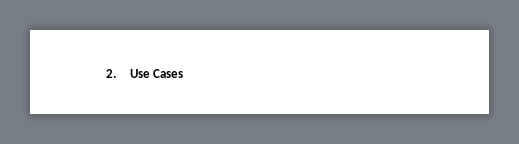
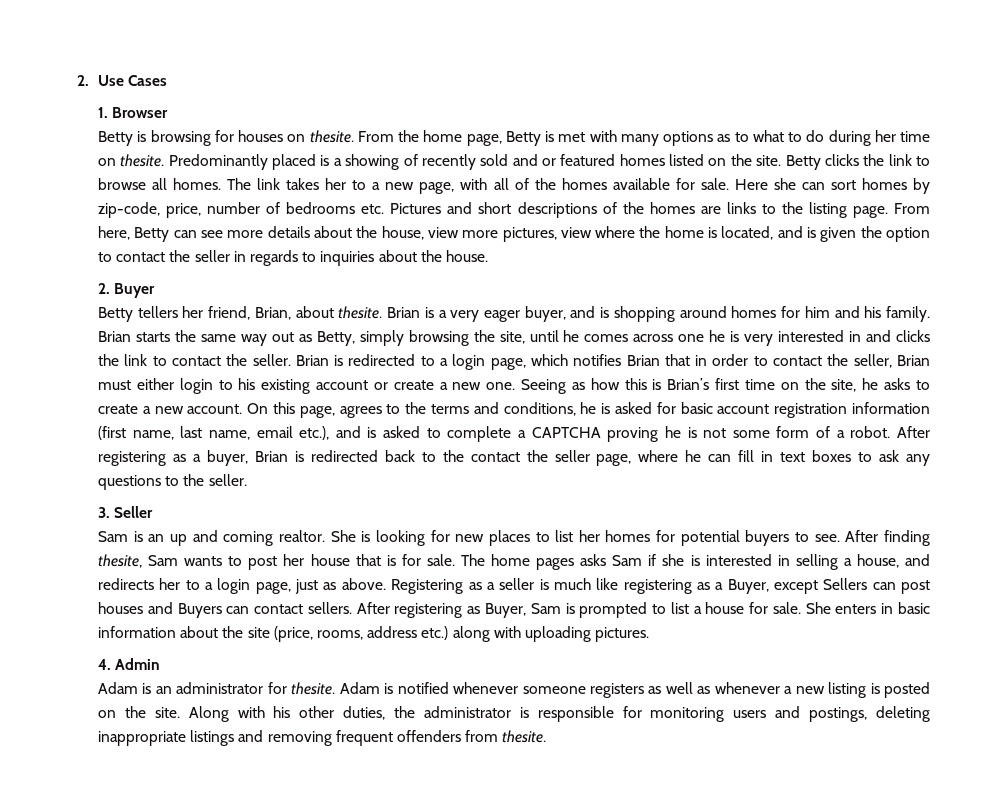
+ 1. Browser
+ Betty is browsing for houses on thesite. From the home page, Betty is met with many options as to what to do during her time on thesite. Predominantly placed is a showing of recently sold and or featured homes listed on the site. Betty clicks the link to browse all homes. The link takes her to a new page, with all of the homes available for sale. Here she can sort homes by zip-code, price, number of bedrooms etc. Pictures and short descriptions of the homes are links to the listing page. From here, Betty can see more details about the house, view more pictures, view where the home is located, and is given the option to contact the seller in regards to inquiries about the house.
+ 2. Buyer
+ Betty tellers her friend, Brian, about thesite. Brian is a very eager buyer, and is shopping around homes for him and his family. Brian starts the same way out as Betty, simply browsing the site, until he comes across one he is very interested in and clicks the link to contact the seller. Brian is redirected to a login page, which notifies Brian that in order to contact the seller, Brian must either login to his existing account or create a new one. Seeing as how this is Brian’s first time on the site, he asks to create a new account. On this page, agrees to the terms and conditions, he is asked for basic account registration information (first name, last name, email etc.), and is asked to complete a CAPTCHA proving he is not some form of a robot. After registering as a buyer, Brian is redirected back to the contact the seller page, where he can fill in text boxes to ask any questions to the seller.
+ 3. Seller
+ Sam is an up and coming realtor. She is looking for new places to list her homes for potential buyers to see. After finding thesite, Sam wants to post her house that is for sale. The home pages asks Sam if she is interested in selling a house, and redirects her to a login page, just as above. Registering as a seller is much like registering as a Buyer, except Sellers can post houses and Buyers can contact sellers. After registering as Buyer, Sam is prompted to list a house for sale. She enters in basic information about the site (price, rooms, address etc.) along with uploading pictures.
+ 4. Admin
+ Adam is an administrator for thesite. Adam is notified whenever someone registers as well as whenever a new listing is posted on the site. Along with his other duties, the administrator is responsible for monitoring users and postings, deleting inappropriate listings and removing frequent offenders from thesite.

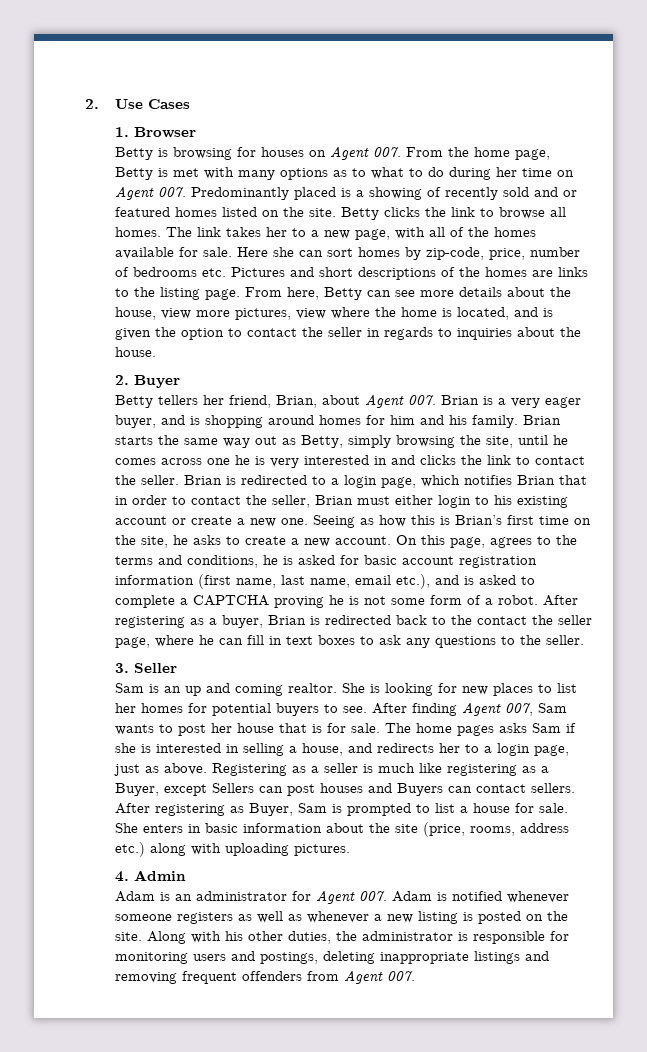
- Betty is browsing for houses on thesite. From the home page, Betty is met with many options as to what to do during her time on thesite. Predominantly placed is a showing of recently sold and or featured homes listed on the site.
+ Betty is browsing for houses on Agent 007. From the home page, Betty is met with many options as to what to do during her time on Agent 007. Predominantly placed is a showing of recently sold and or featured homes listed on the site.
- Betty tellers her friend, Brian, about thesite. Brian is a very eager buyer, and is shopping around homes for him and his family.
+ Betty tellers her friend, Brian, about Agent 007. Brian is a very eager buyer, and is shopping around homes for him and his family.
- After finding thesite, Sam wants to post her house that is for sale.
+ After finding Agent 007, Sam wants to post her house that is for sale.
- Adam is an administrator for thesite. Adam is notified whenever someone registers as well as whenever a new listing is posted on the site.
+ Adam is an administrator for Agent 007. Adam is notified whenever someone registers as well as whenever a new listing is posted on the site.
- Along with his other duties, the administrator is responsible for monitoring users and postings, deleting inappropriate listings and removing frequent offenders from thesite.
+ Along with his other duties, the administrator is responsible for monitoring users and postings, deleting inappropriate listings and removing frequent offenders from Agent 007.

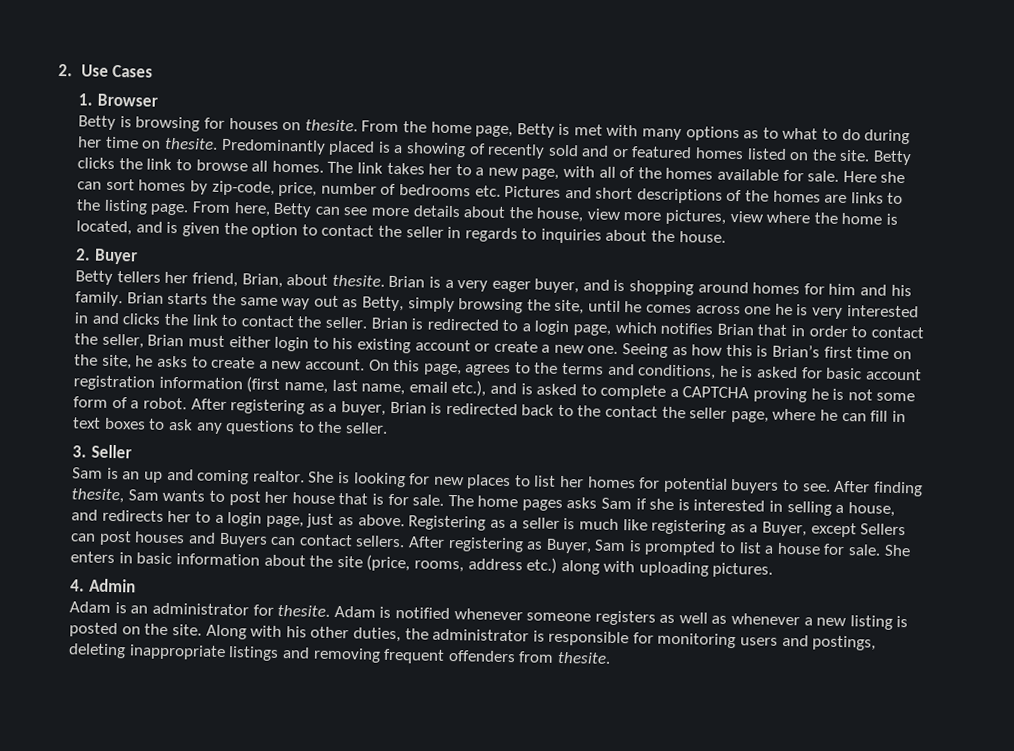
- Betty is browsing for houses on Agent 007. From the home page, Betty is met with many options as to what to do during her time on Agent 007. Predominantly placed is a showing of recently sold and or featured homes listed on the site.
+ Betty is browsing for houses on thesite. From the home page, Betty is met with many options as to what to do during her time on thesite. Predominantly placed is a showing of recently sold and or featured homes listed on the site.
- Betty tellers her friend, Brian, about Agent 007. Brian is a very eager buyer, and is shopping around homes for him and his family.
+ Betty tellers her friend, Brian, about thesite. Brian is a very eager buyer, and is shopping around homes for him and his family.
- After finding Agent 007, Sam wants to post her house that is for sale.
+ After finding thesite, Sam wants to post her house that is for sale.
- Adam is an administrator for Agent 007. Adam is notified whenever someone registers as well as whenever a new listing is posted on the site.
+ Adam is an administrator for thesite. Adam is notified whenever someone registers as well as whenever a new listing is posted on the site.
- Along with his other duties, the administrator is responsible for monitoring users and postings, deleting inappropriate listings and removing frequent offenders from Agent 007.
+ Along with his other duties, the administrator is responsible for monitoring users and postings, deleting inappropriate listings and removing frequent offenders from thesite.

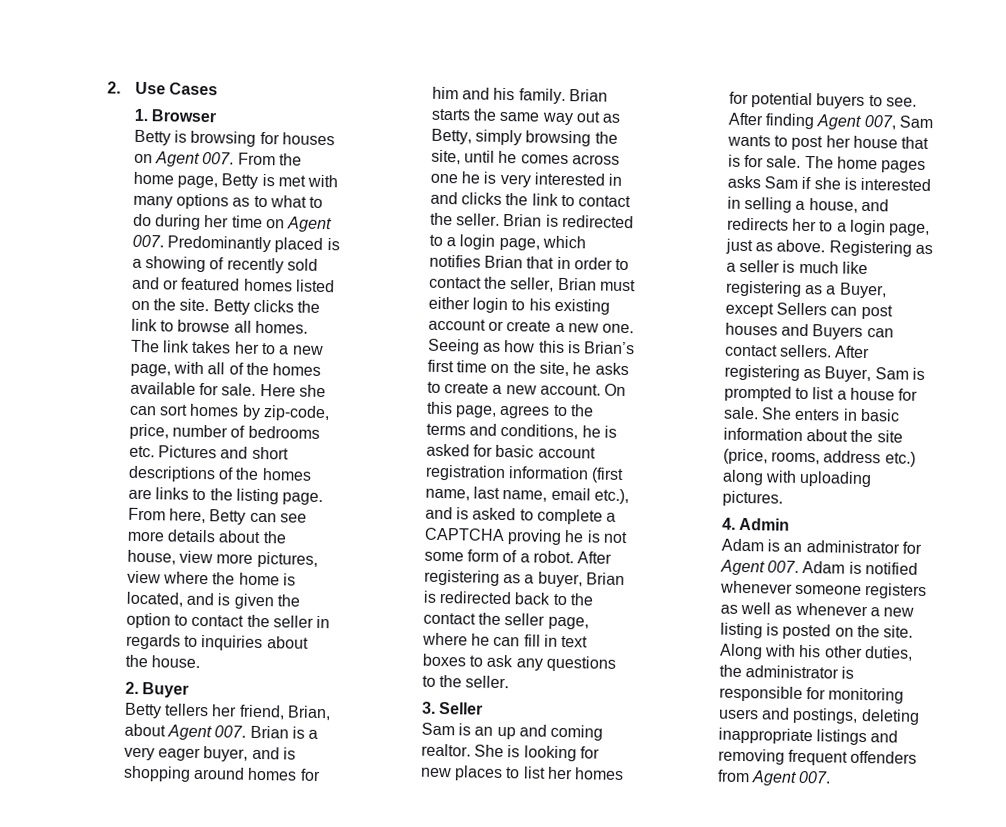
- Betty is browsing for houses on thesite. From the home page, Betty is met with many options as to what to do during her time on thesite. Predominantly placed is a showing of recently sold and or featured homes listed on the site.
+ Betty is browsing for houses on Agent 007. From the home page, Betty is met with many options as to what to do during her time on Agent 007. Predominantly placed is a showing of recently sold and or featured homes listed on the site.
- Betty tellers her friend, Brian, about thesite. Brian is a very eager buyer, and is shopping around homes for him and his family.
+ Betty tellers her friend, Brian, about Agent 007. Brian is a very eager buyer, and is shopping around homes for him and his family.
- After finding thesite, Sam wants to post her house that is for sale.
+ After finding Agent 007, Sam wants to post her house that is for sale.
- Adam is an administrator for thesite. Adam is notified whenever someone registers as well as whenever a new listing is posted on the site.
+ Adam is an administrator for Agent 007. Adam is notified whenever someone registers as well as whenever a new listing is posted on the site.
- Along with his other duties, the administrator is responsible for monitoring users and postings, deleting inappropriate listings and removing frequent offenders from thesite.
+ Along with his other duties, the administrator is responsible for monitoring users and postings, deleting inappropriate listings and removing frequent offenders from Agent 007.

